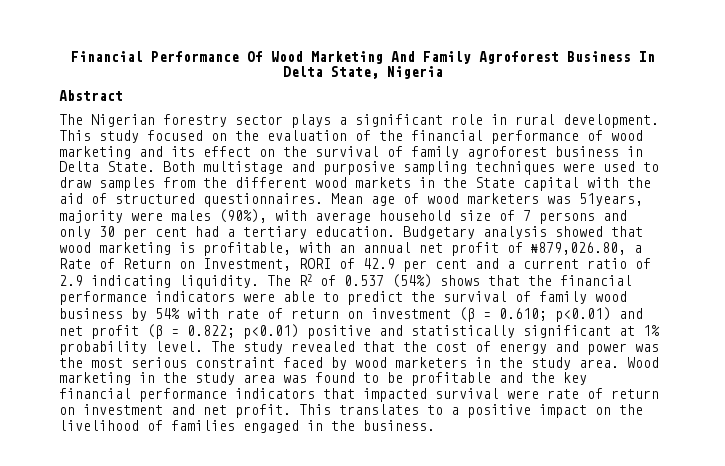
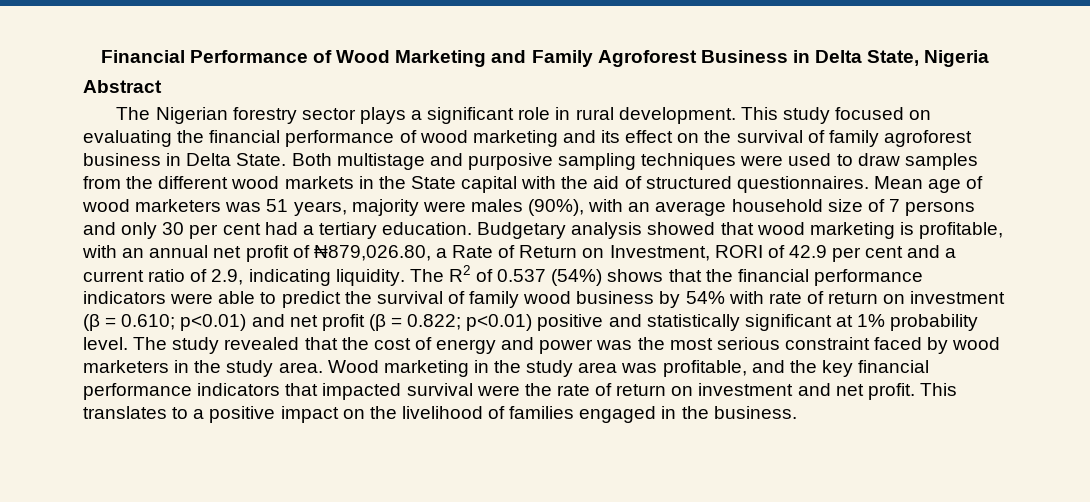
- Financial Performance Of Wood Marketing And Family Agroforest Business In Delta State, Nigeria
+ Financial Performance of Wood Marketing and Family Agroforest Business in Delta State, Nigeria
- This study focused on the evaluation of the financial performance of wood marketing and its effect on the survival of family agroforest business in Delta State.
+ This study focused on evaluating the financial performance of wood marketing and its effect on the survival of family agroforest business in Delta State.
- Mean age of wood marketers was 51years, majority were males (90%), with average household size of 7 persons and only 30 per cent had a tertiary education.
+ Mean age of wood marketers was 51 years, majority were males (90%), with an average household size of 7 persons and only 30 per cent had a tertiary education.
- Budgetary analysis showed that wood marketing is profitable, with an annual net profit of ₦879,026.80, a Rate of Return on Investment, RORI of 42.9 per cent and a current ratio of 2.9 indicating liquidity.
+ Budgetary analysis showed that wood marketing is profitable, with an annual net profit of ₦879,026.80, a Rate of Return on Investment, RORI of 42.9 per cent and a current ratio of 2.9, indicating liquidity.
- Wood marketing in the study area was found to be profitable and the key financial performance indicators that impacted survival were rate of return on investment and net profit.
+ Wood marketing in the study area was profitable, and the key financial performance indicators that impacted survival were the rate of return on investment and net profit.

